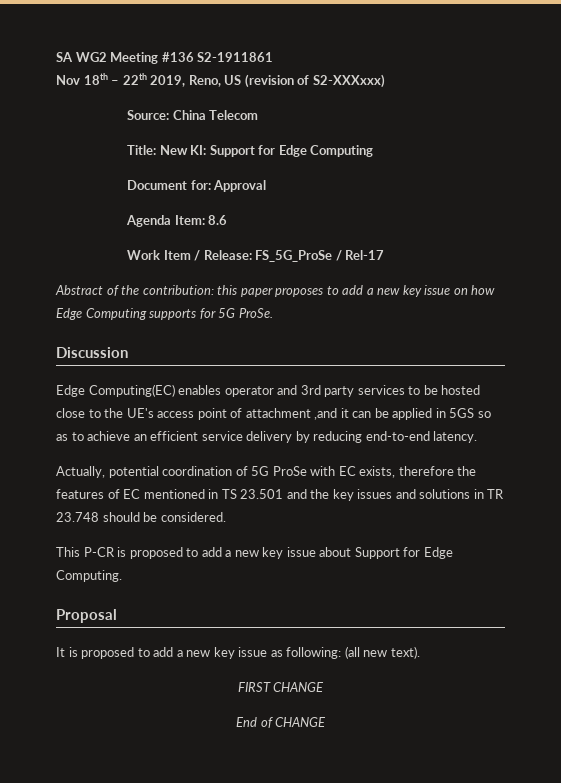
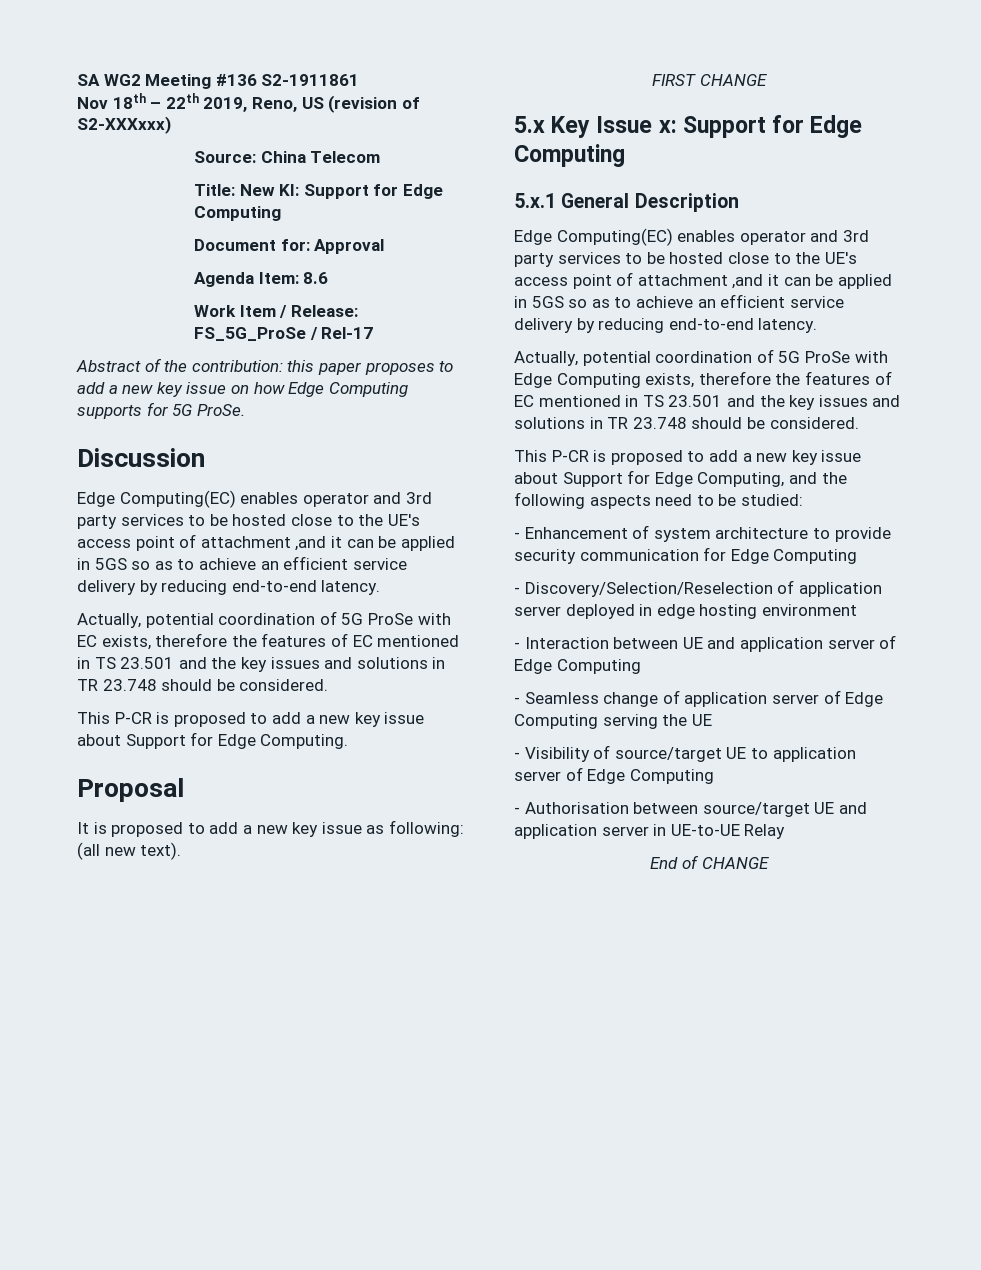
+ 5.x Key Issue x: Support for Edge Computing
+ 5.x.1 General Description
+ Edge Computing(EC) enables operator and 3rd party services to be hosted close to the UE's access point of attachment ,and it can be applied in 5GS so as to achieve an efficient service delivery by reducing end-to-end latency.
+ Actually, potential coordination of 5G ProSe with Edge Computing exists, therefore the features of EC mentioned in TS 23.501 and the key issues and solutions in TR 23.748 should be considered.
+ This P-CR is proposed to add a new key issue about Support for Edge Computing, and the following aspects need to be studied:
+ - Enhancement of system architecture to provide security communication for Edge Computing
+ - Discovery/Selection/Reselection of application server deployed in edge hosting environment
+ - Interaction between UE and application server of Edge Computing
+ - Seamless change of application server of Edge Computing serving the UE
+ - Visibility of source/target UE to application server of Edge Computing
+ - Authorisation between source/target UE and application server in UE-to-UE Relay

